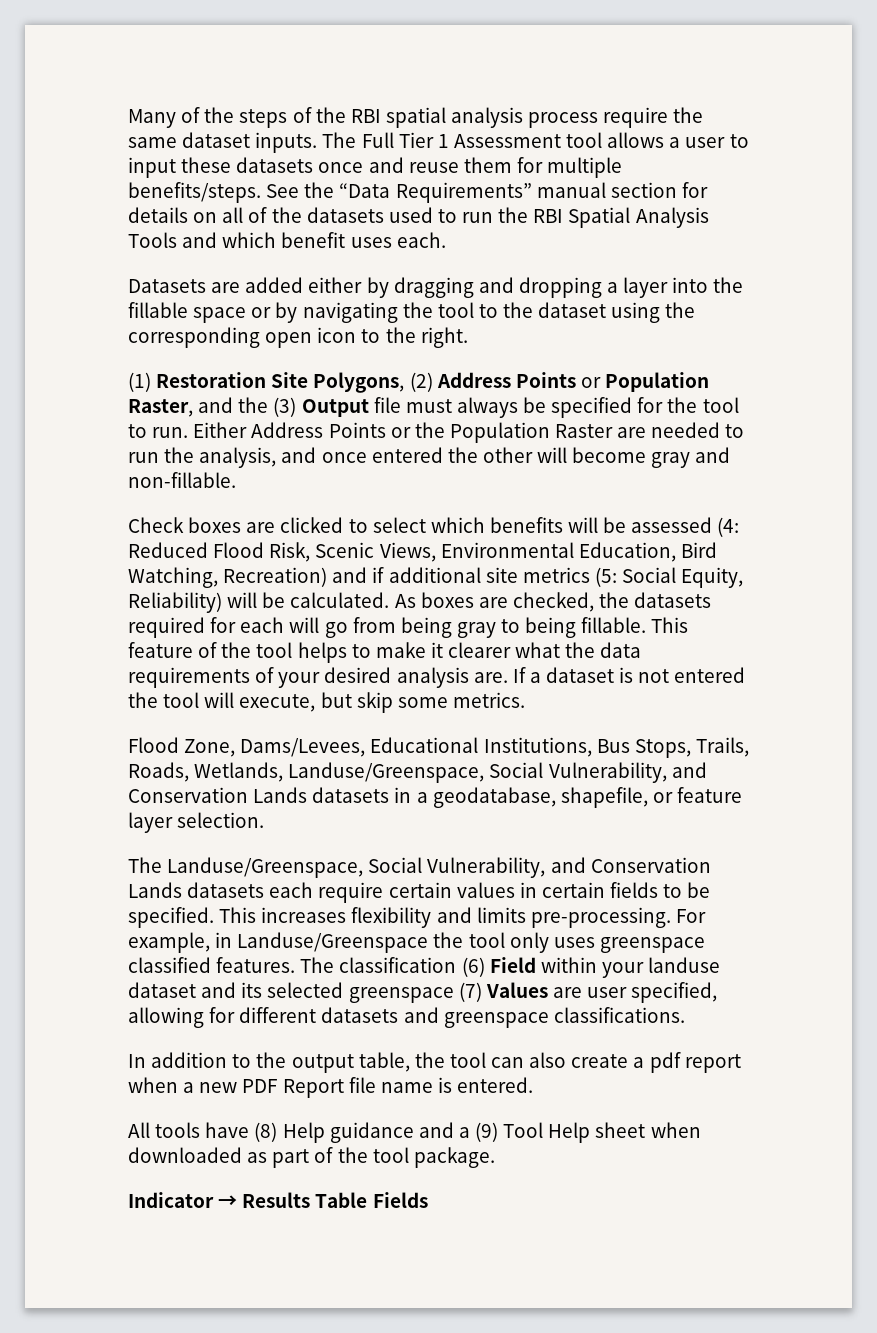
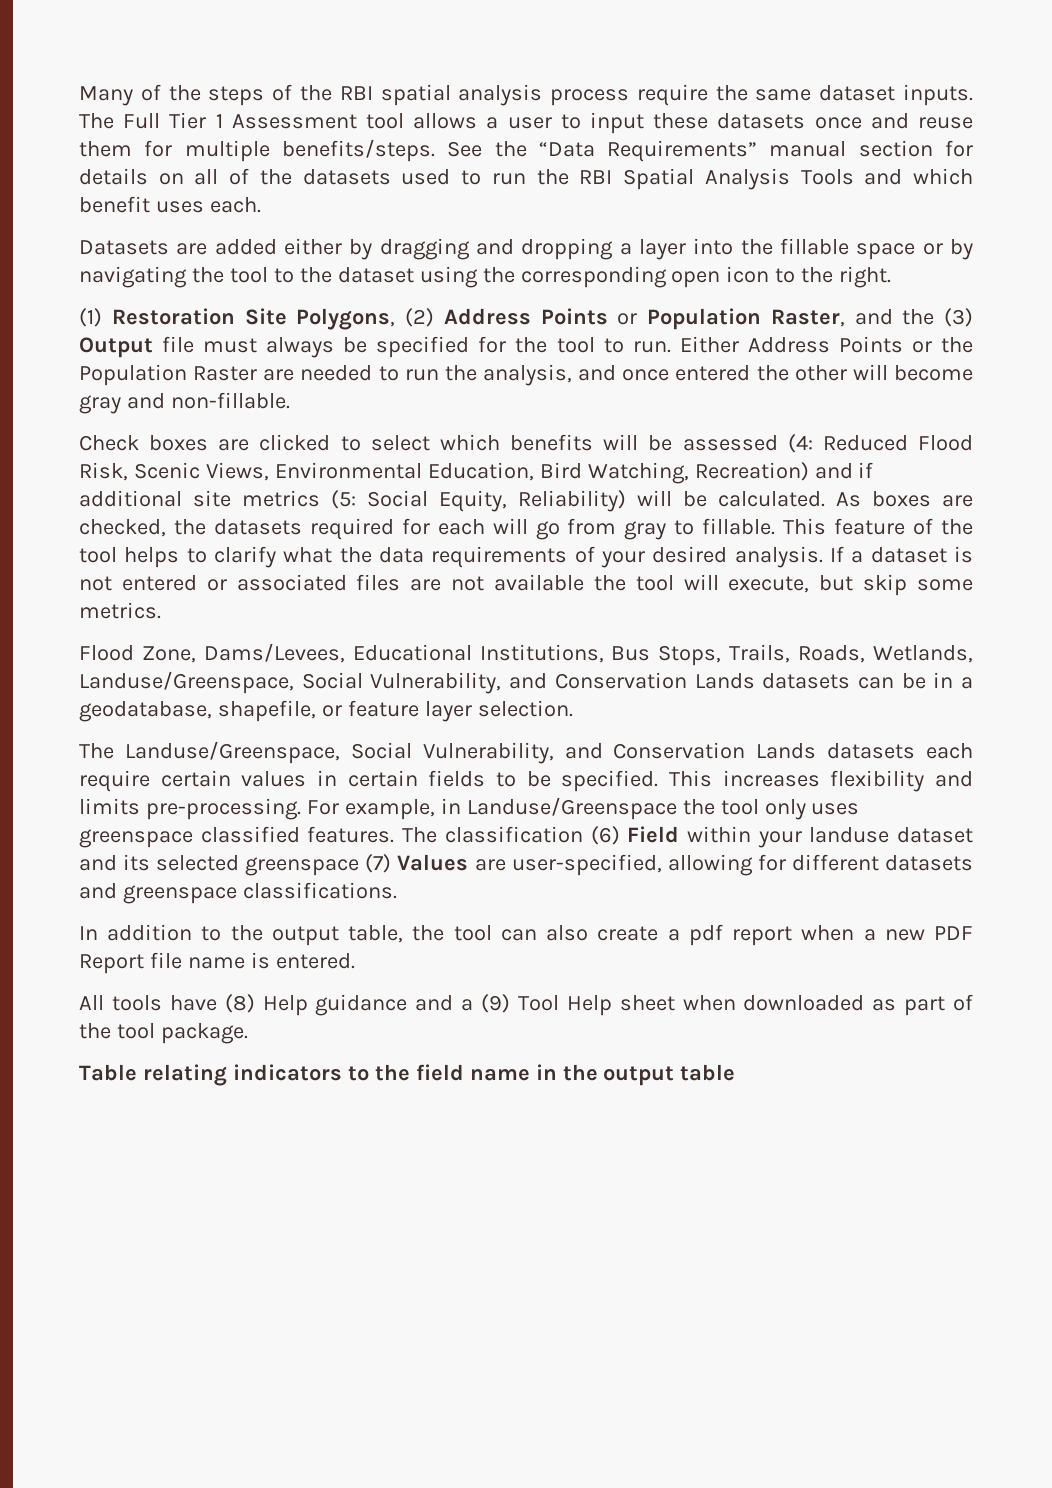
- As boxes are checked, the datasets required for each will go from being gray to being fillable.
+ As boxes are checked, the datasets required for each will go from gray to fillable.
- This feature of the tool helps to make it clearer what the data requirements of your desired analysis are.
+ This feature of the tool helps to clarify what the data requirements of your desired analysis.
- If a dataset is not entered the tool will execute, but skip some metrics.
+ If a dataset is not entered or associated files are not available the tool will execute, but skip some metrics.
- Flood Zone, Dams/Levees, Educational Institutions, Bus Stops, Trails, Roads, Wetlands, Landuse/Greenspace, Social Vulnerability, and Conservation Lands datasets in a geodatabase, shapefile, or feature layer selection.
+ Flood Zone, Dams/Levees, Educational Institutions, Bus Stops, Trails, Roads, Wetlands, Landuse/Greenspace, Social Vulnerability, and Conservation Lands datasets can be in a geodatabase, shapefile, or feature layer selection.
- The classification (6) Field within your landuse dataset and its selected greenspace (7) Values are user specified, allowing for different datasets and greenspace classifications.
+ The classification (6) Field within your landuse dataset and its selected greenspace (7) Values are user-specified, allowing for different datasets and greenspace classifications.
- Indicator → Results Table Fields
+ Table relating indicators to the field name in the output table

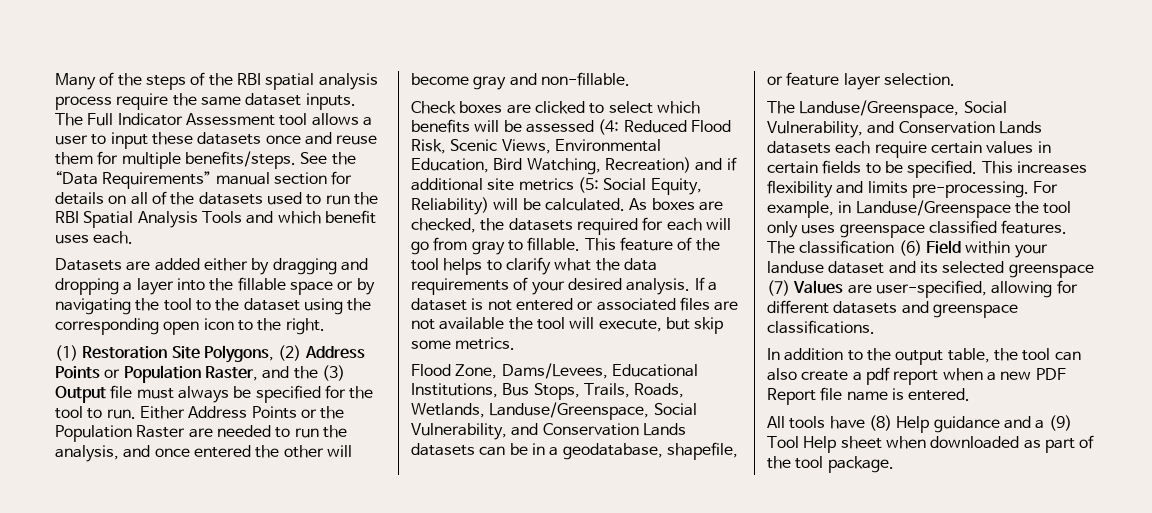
- The Full Tier 1 Assessment tool allows a user to input these datasets once and reuse them for multiple benefits/steps.
+ The Full Indicator Assessment tool allows a user to input these datasets once and reuse them for multiple benefits/steps.
- Table relating indicators to the field name in the output table

